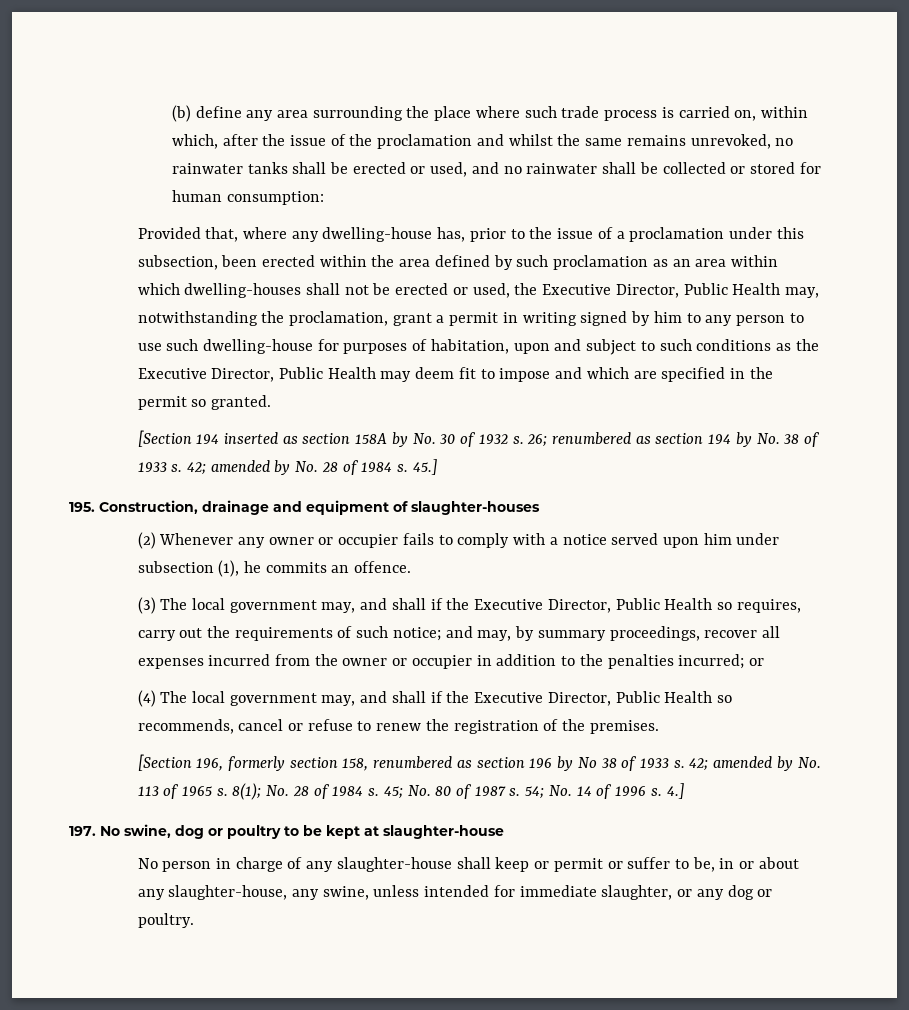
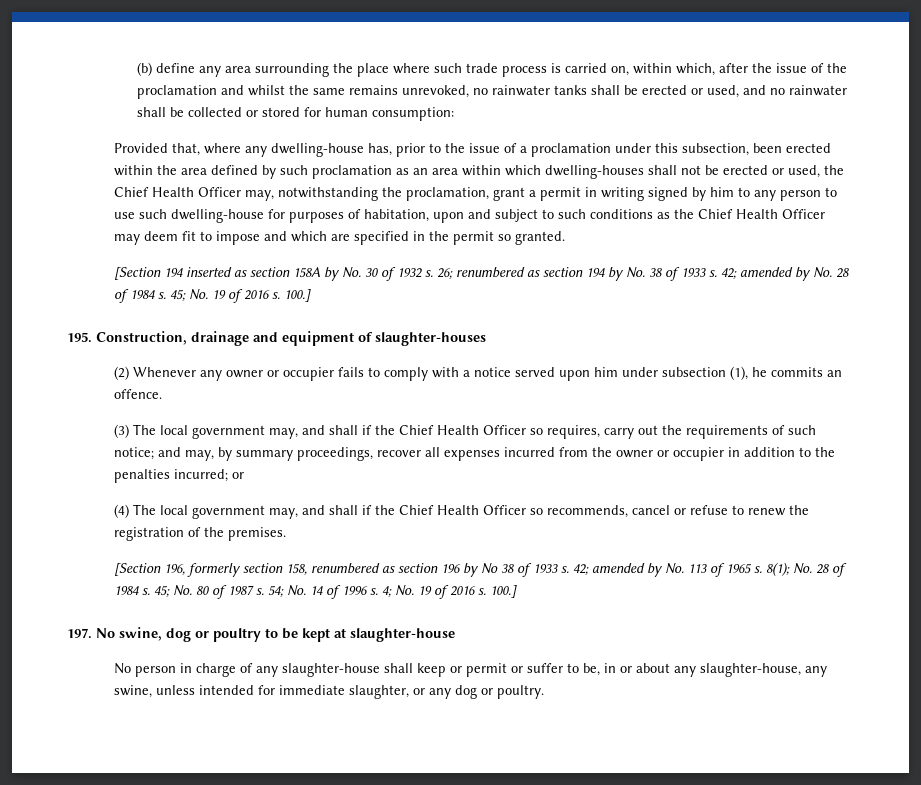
- Provided that, where any dwelling-house has, prior to the issue of a proclamation under this subsection, been erected within the area defined by such proclamation as an area within which dwelling-houses shall not be erected or used, the Executive Director, Public Health may, notwithstanding the proclamation, grant a permit in writing signed by him to any person to use such dwelling-house for purposes of habitation, upon and subject to such conditions as the Executive Director, Public Health may deem fit to impose and which are specified in the permit so granted.
+ Provided that, where any dwelling-house has, prior to the issue of a proclamation under this subsection, been erected within the area defined by such proclamation as an area within which dwelling-houses shall not be erected or used, the Chief Health Officer may, notwithstanding the proclamation, grant a permit in writing signed by him to any person to use such dwelling-house for purposes of habitation, upon and subject to such conditions as the Chief Health Officer may deem fit to impose and which are specified in the permit so granted.
- 45.]
+ 45; No. 19 of 2016 s. 100.]
- (3) The local government may, and shall if the Executive Director, Public Health so requires, carry out the requirements of such notice; and may, by summary proceedings, recover all expenses incurred from the owner or occupier in addition to the penalties incurred; or
+ (3) The local government may, and shall if the Chief Health Officer so requires, carry out the requirements of such notice; and may, by summary proceedings, recover all expenses incurred from the owner or occupier in addition to the penalties incurred; or
- (4) The local government may, and shall if the Executive Director, Public Health so recommends, cancel or refuse to renew the registration of the premises.
+ (4) The local government may, and shall if the Chief Health Officer so recommends, cancel or refuse to renew the registration of the premises.
- 4.]
+ 4; No. 19 of 2016 s. 100.]

